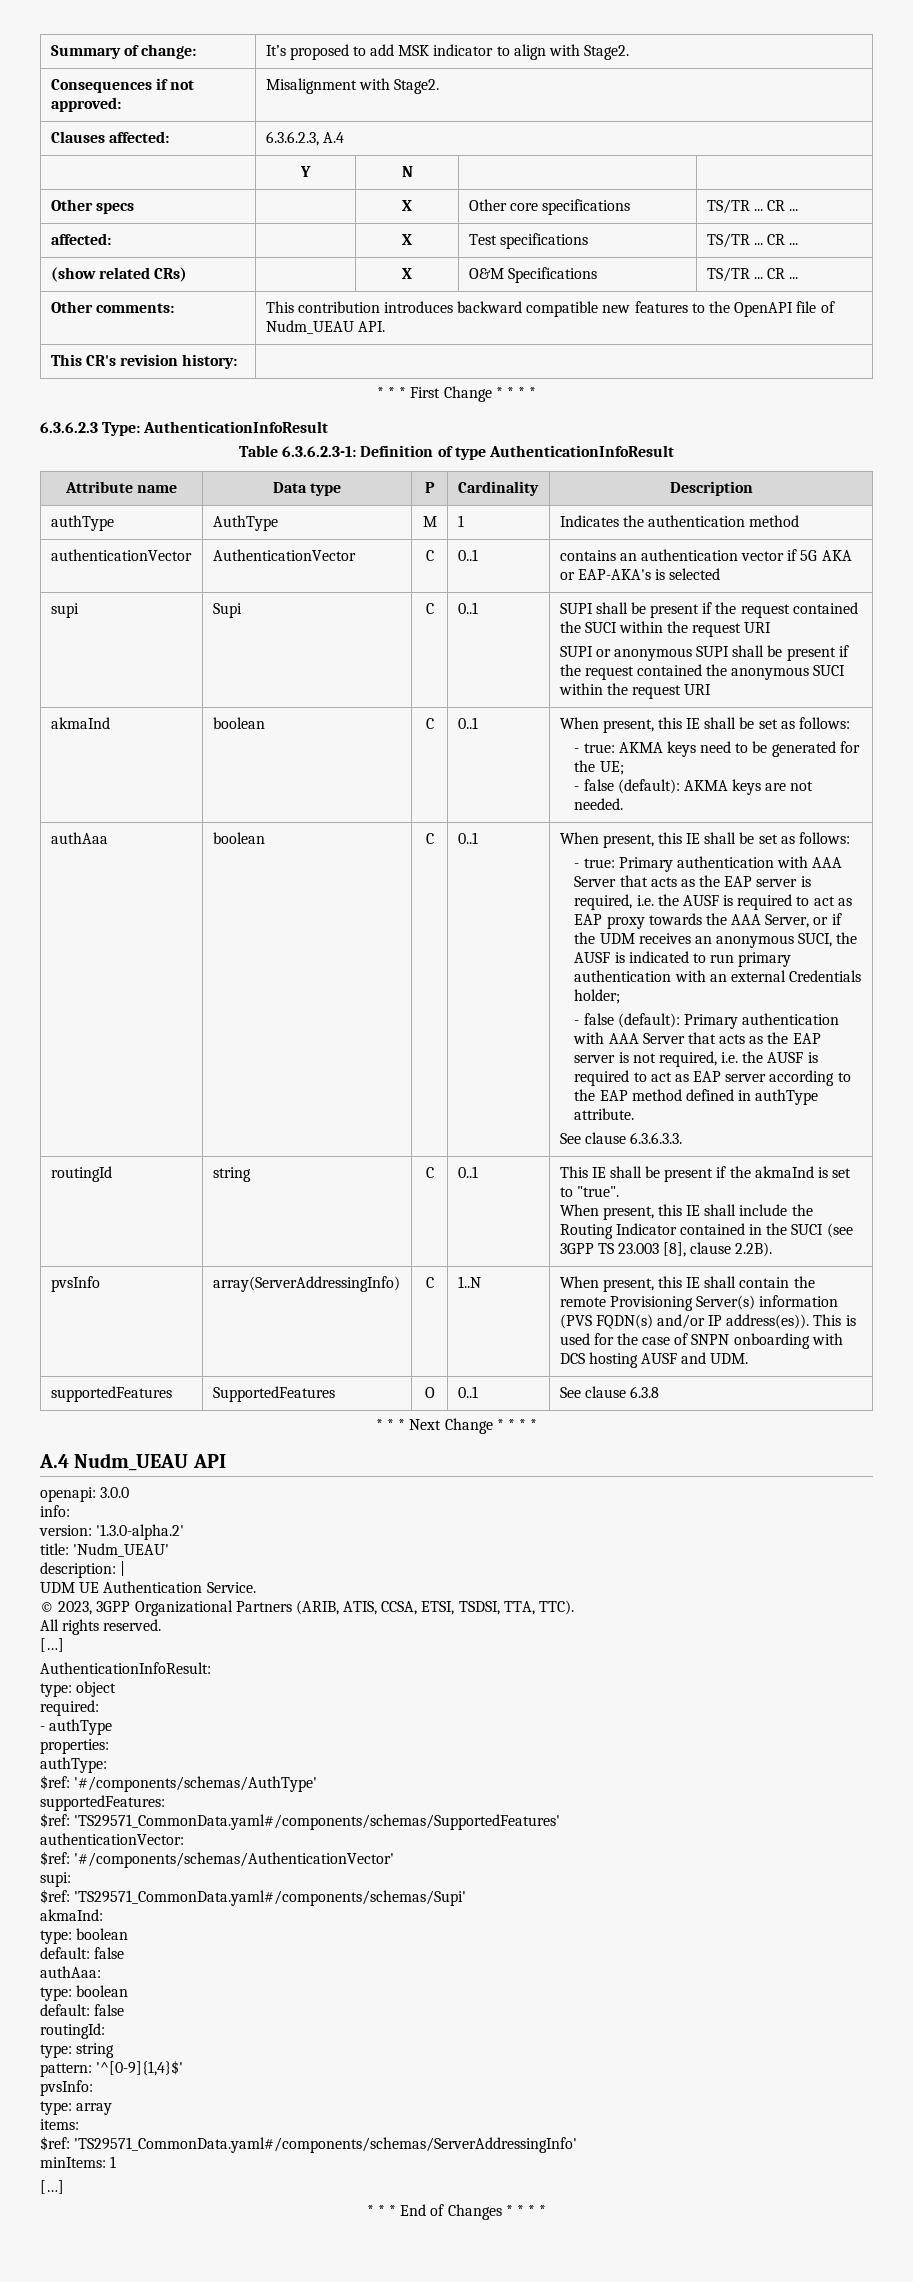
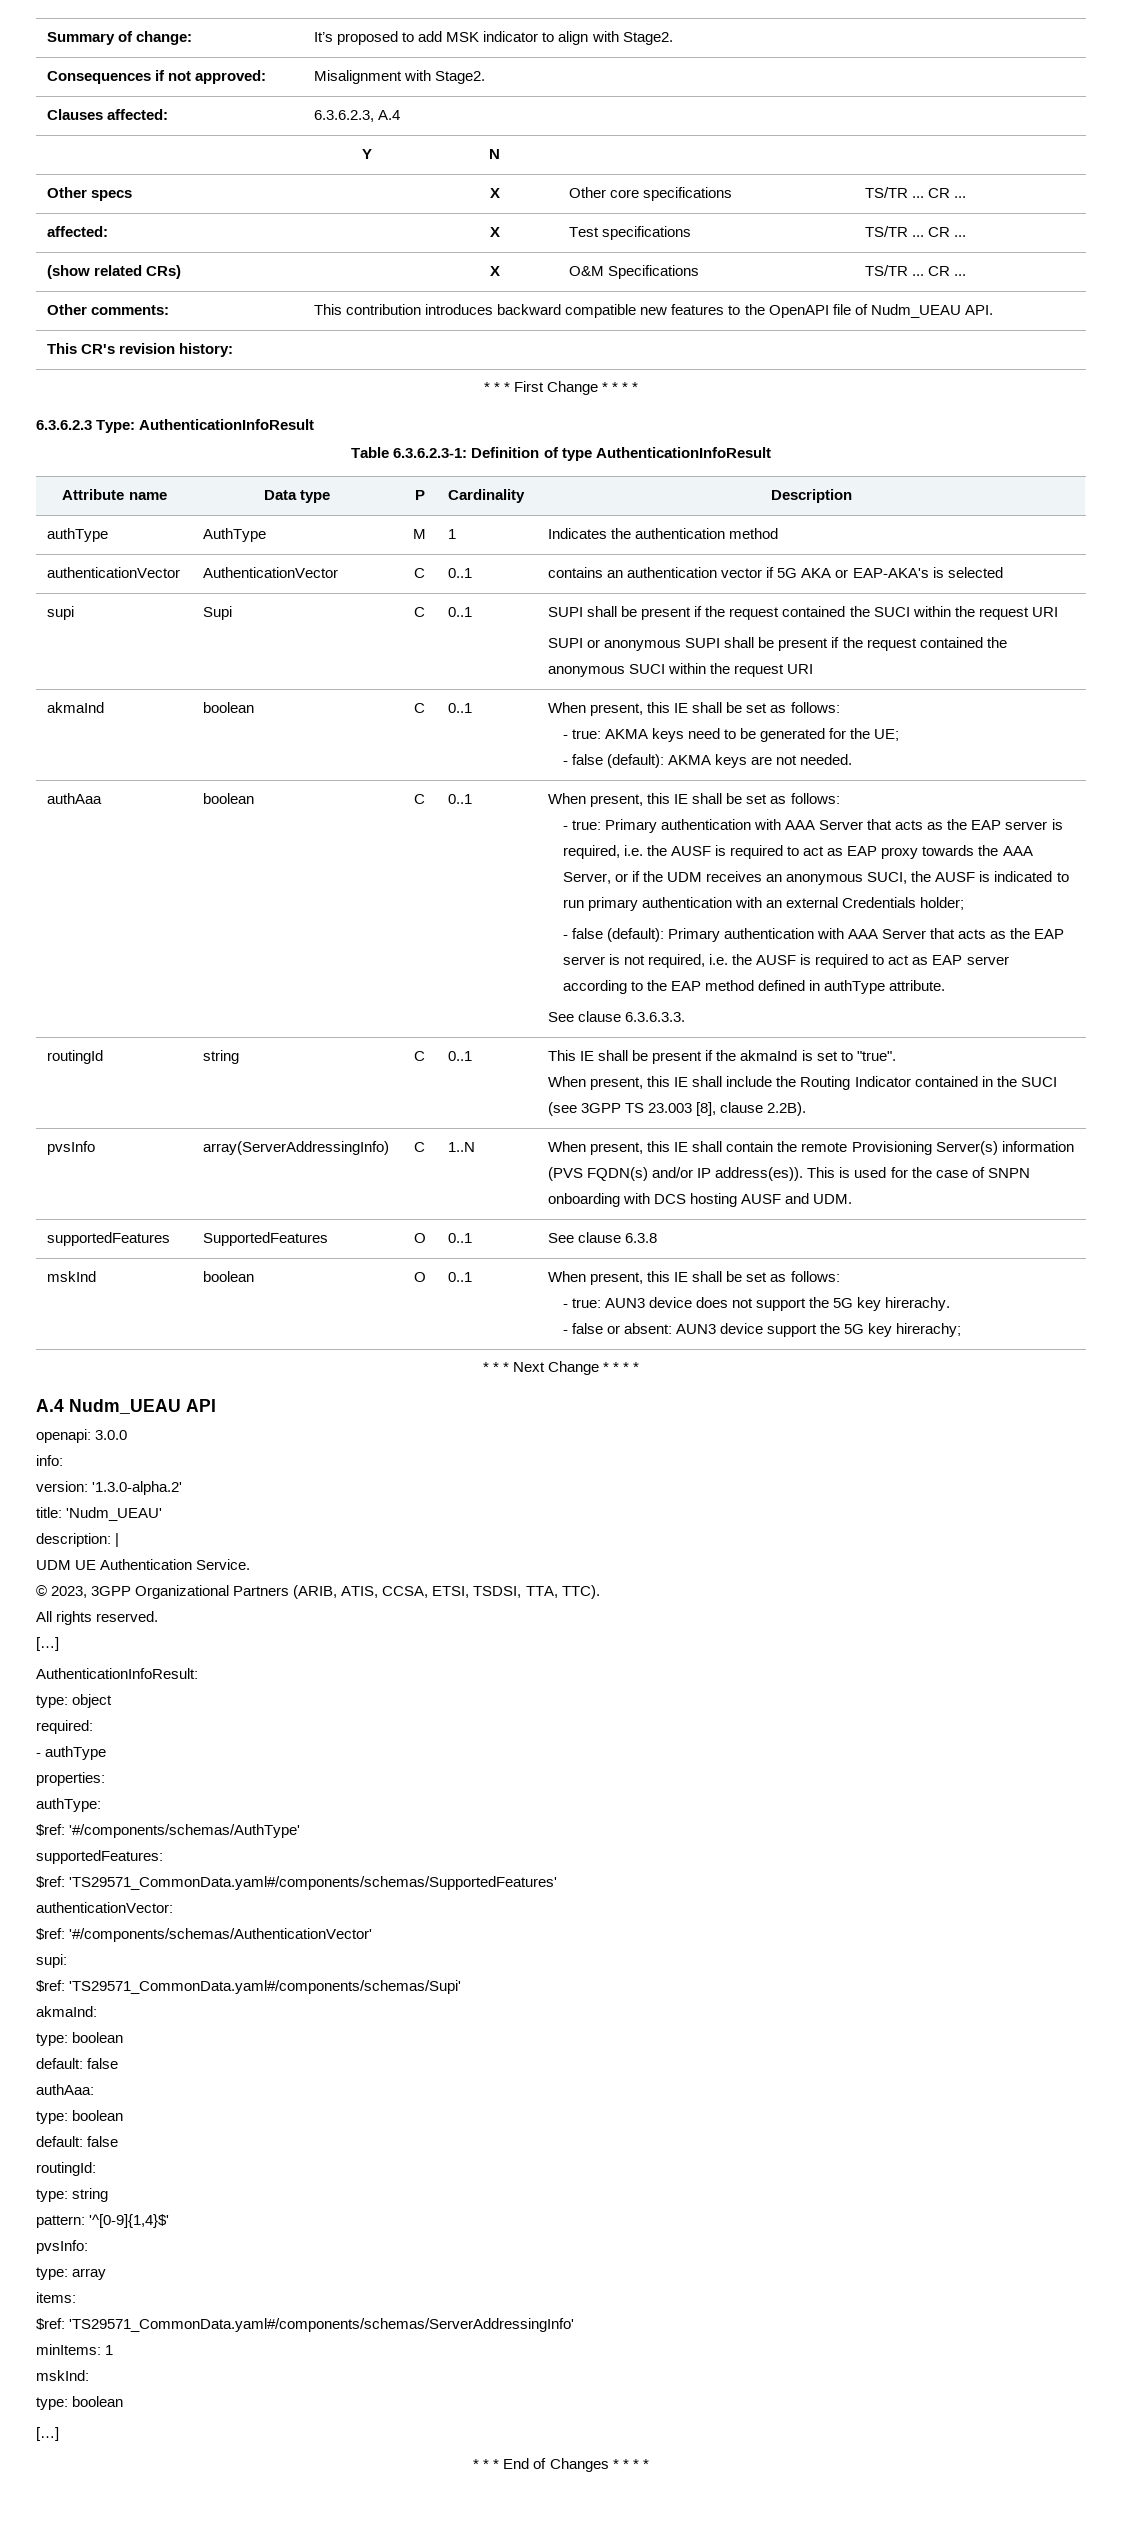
+ mskInd | boolean | O | 0..1 | When present, this IE shall be set as follows:
+ - true: AUN3 device does not support the 5G key hirerachy.
+ - false or absent: AUN3 device support the 5G key hirerachy;
+ mskInd:
+ type: boolean

